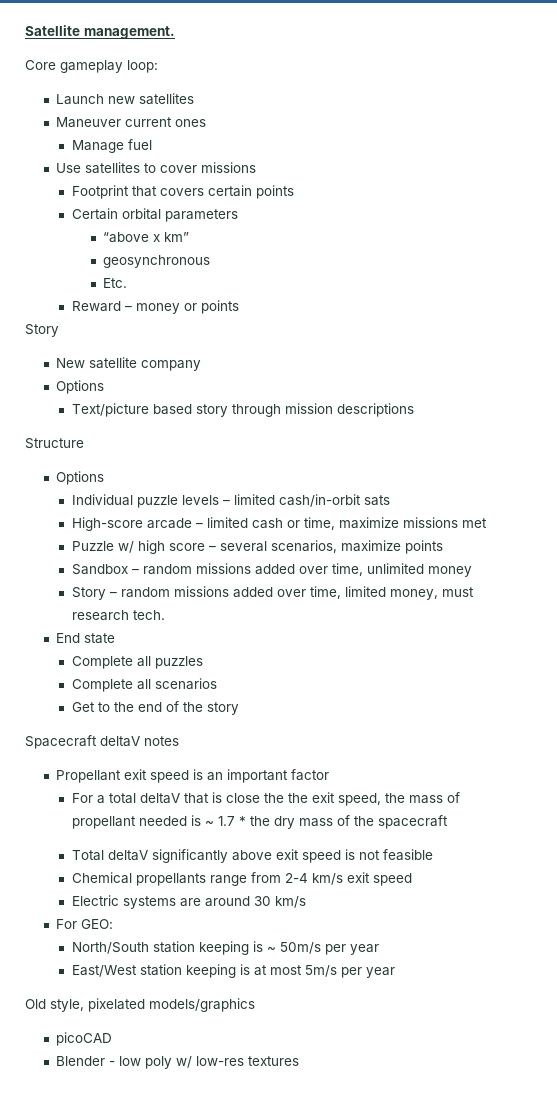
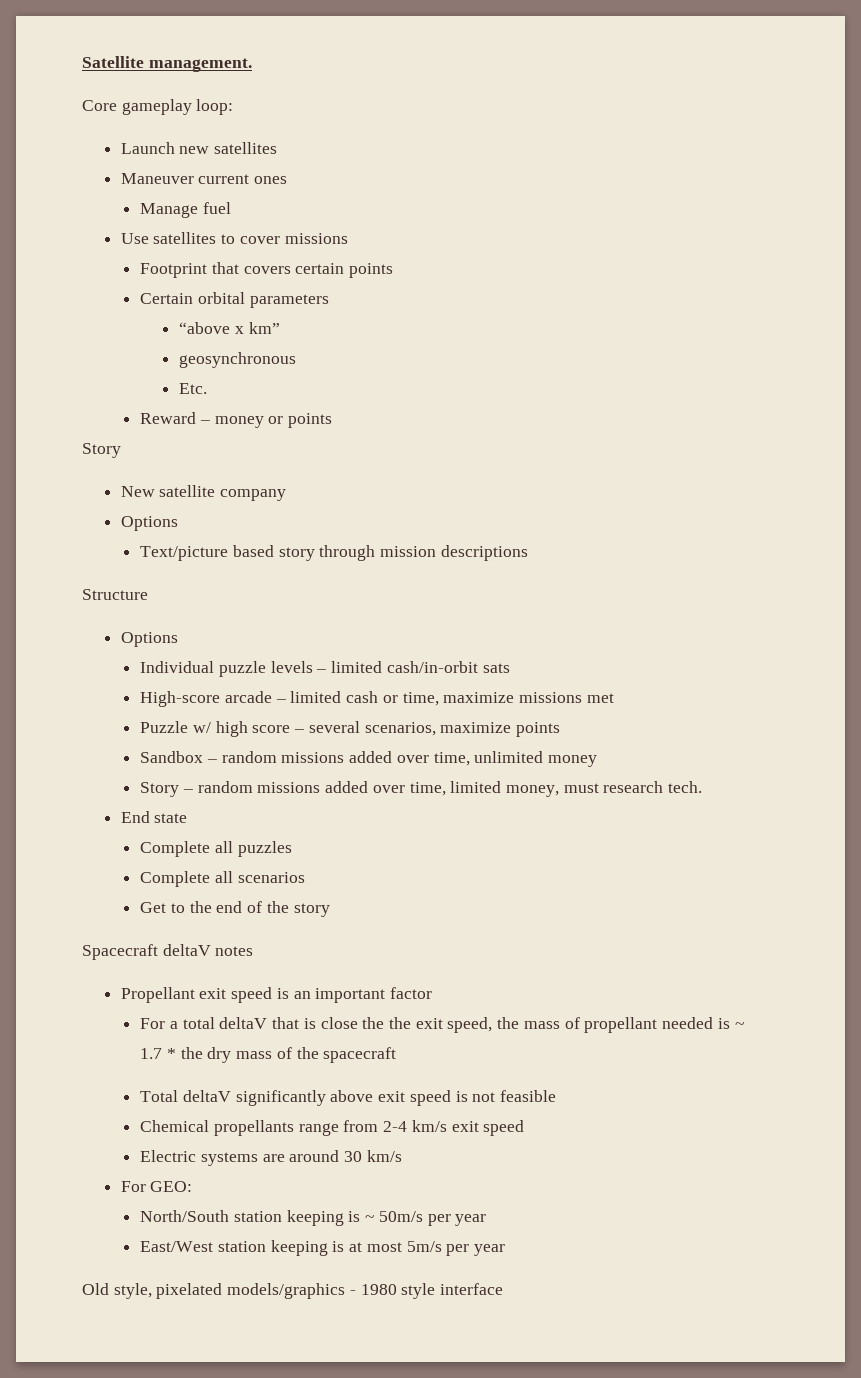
- Old style, pixelated models/graphics
- picoCAD
- Blender - low poly w/ low-res textures
+ Old style, pixelated models/graphics - 1980 style interface

